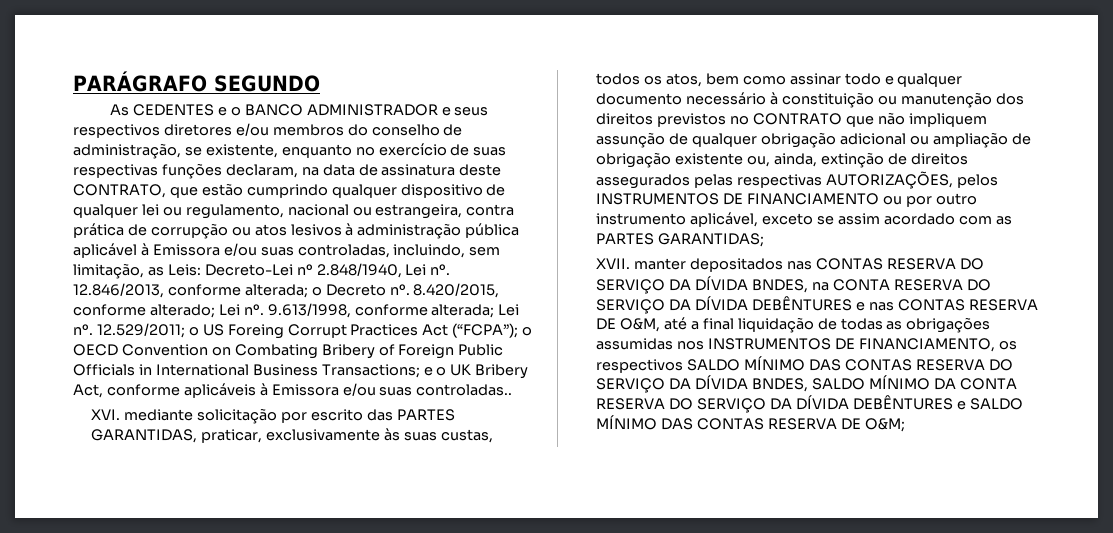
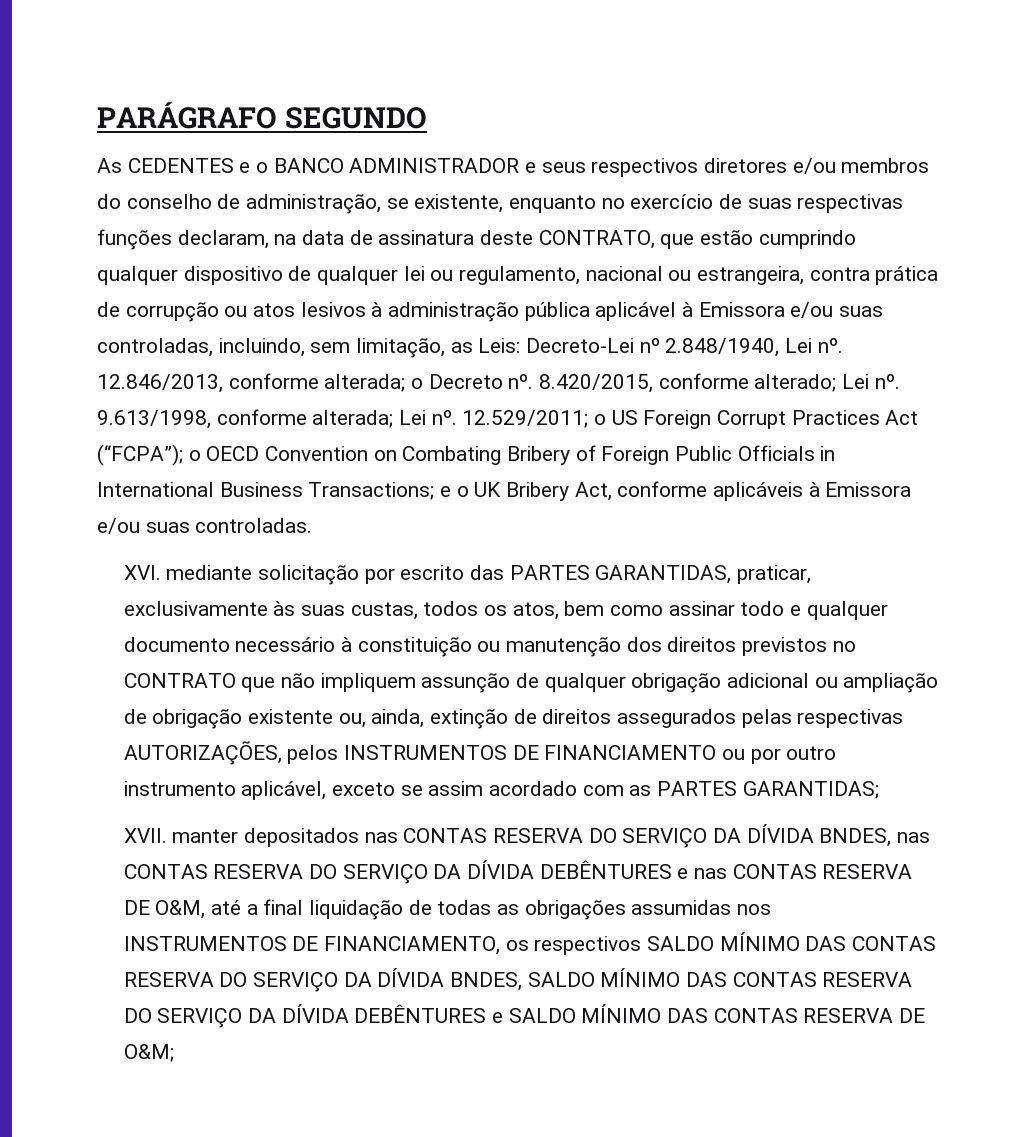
- 12.529/2011; o US Foreing Corrupt Practices Act (“FCPA”); o OECD Convention on Combating Bribery of Foreign Public Officials in International Business Transactions; e o UK Bribery Act, conforme aplicáveis à Emissora e/ou suas controladas..
+ 12.529/2011; o US Foreign Corrupt Practices Act (“FCPA”); o OECD Convention on Combating Bribery of Foreign Public Officials in International Business Transactions; e o UK Bribery Act, conforme aplicáveis à Emissora e/ou suas controladas.
- XVII. manter depositados nas CONTAS RESERVA DO SERVIÇO DA DÍVIDA BNDES, na CONTA RESERVA DO SERVIÇO DA DÍVIDA DEBÊNTURES e nas CONTAS RESERVA DE O&M, até a final liquidação de todas as obrigações assumidas nos INSTRUMENTOS DE FINANCIAMENTO, os respectivos SALDO MÍNIMO DAS CONTAS RESERVA DO SERVIÇO DA DÍVIDA BNDES, SALDO MÍNIMO DA CONTA RESERVA DO SERVIÇO DA DÍVIDA DEBÊNTURES e SALDO MÍNIMO DAS CONTAS RESERVA DE O&M;
+ XVII. manter depositados nas CONTAS RESERVA DO SERVIÇO DA DÍVIDA BNDES, nas CONTAS RESERVA DO SERVIÇO DA DÍVIDA DEBÊNTURES e nas CONTAS RESERVA DE O&M, até a final liquidação de todas as obrigações assumidas nos INSTRUMENTOS DE FINANCIAMENTO, os respectivos SALDO MÍNIMO DAS CONTAS RESERVA DO SERVIÇO DA DÍVIDA BNDES, SALDO MÍNIMO DAS CONTAS RESERVA DO SERVIÇO DA DÍVIDA DEBÊNTURES e SALDO MÍNIMO DAS CONTAS RESERVA DE O&M;

